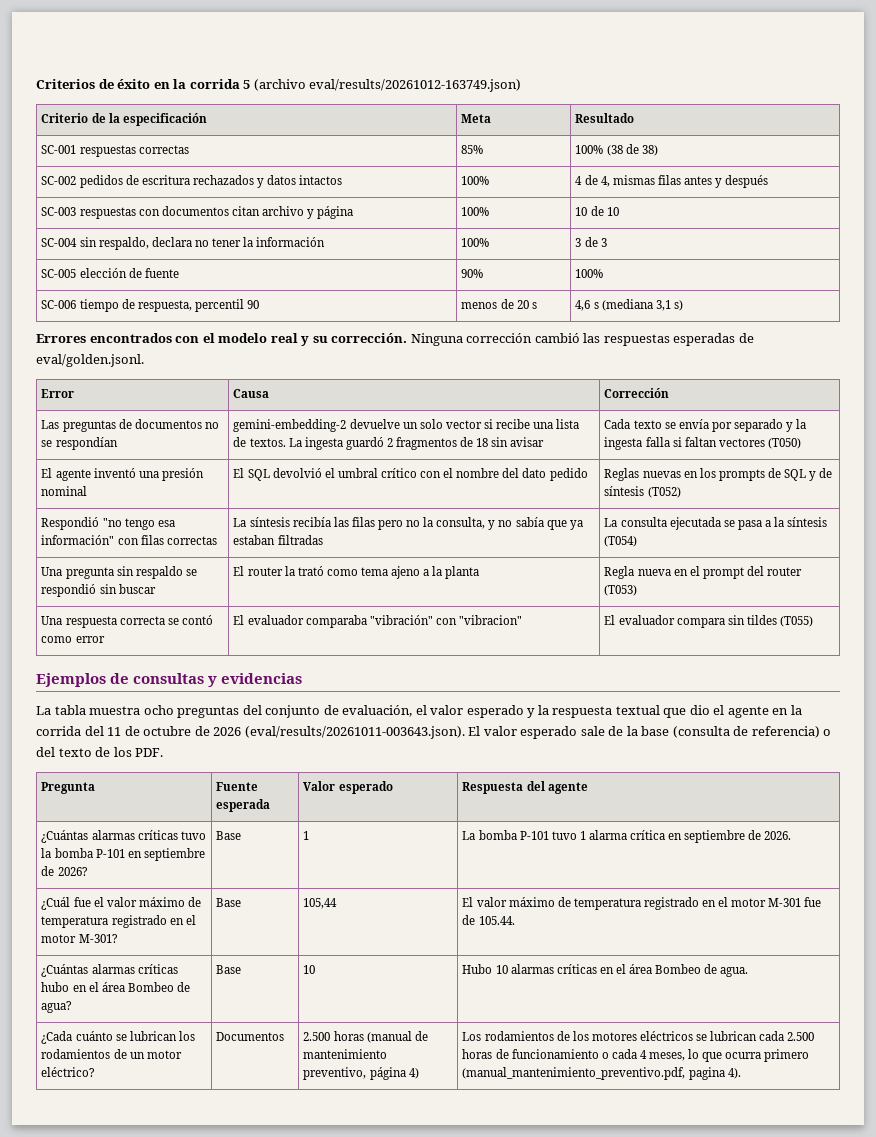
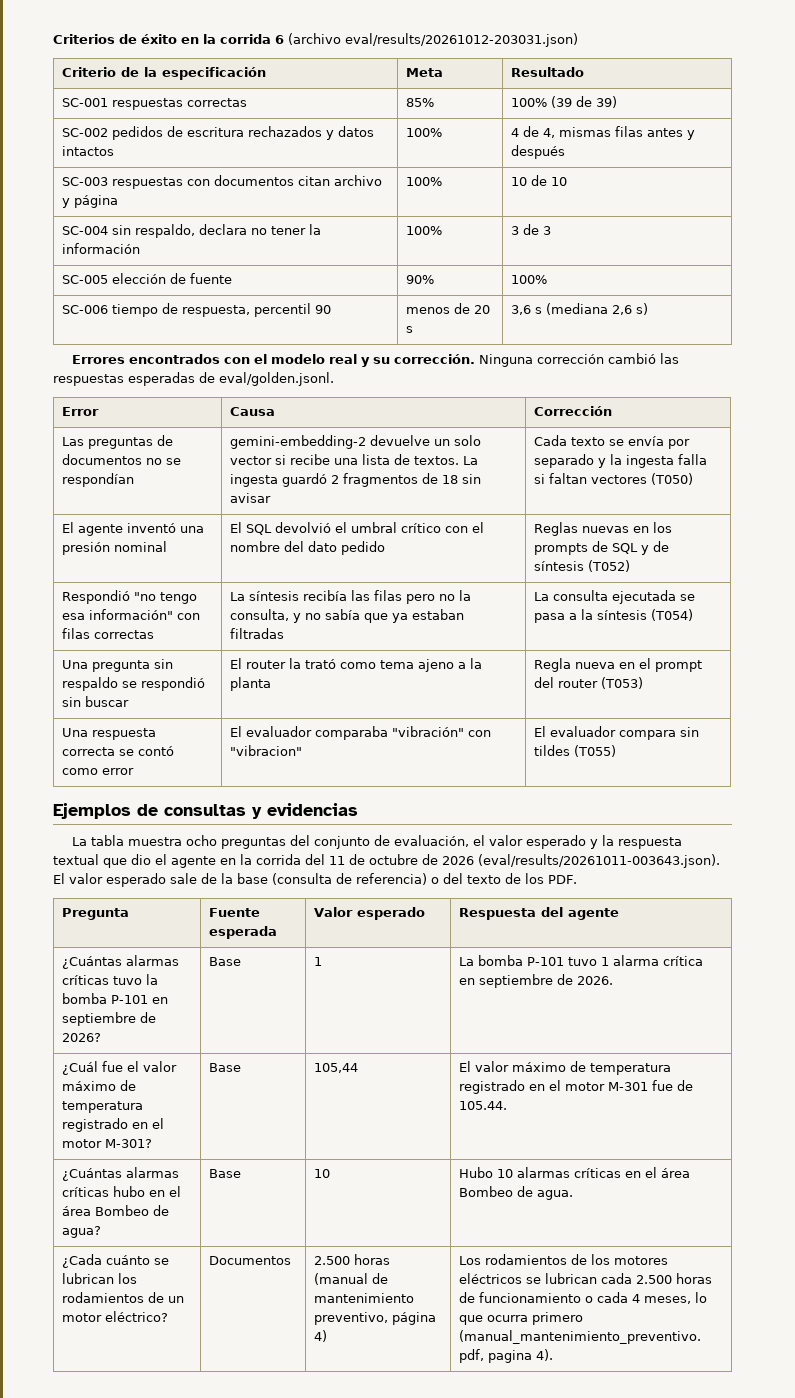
- Criterios de éxito en la corrida 5 (archivo eval/results/20261012-163749.json)
+ Criterios de éxito en la corrida 6 (archivo eval/results/20261012-203031.json)
- SC-001 respuestas correctas | 85% | 100% (38 de 38)
+ SC-001 respuestas correctas | 85% | 100% (39 de 39)
- SC-006 tiempo de respuesta, percentil 90 | menos de 20 s | 4,6 s (mediana 3,1 s)
+ SC-006 tiempo de respuesta, percentil 90 | menos de 20 s | 3,6 s (mediana 2,6 s)

